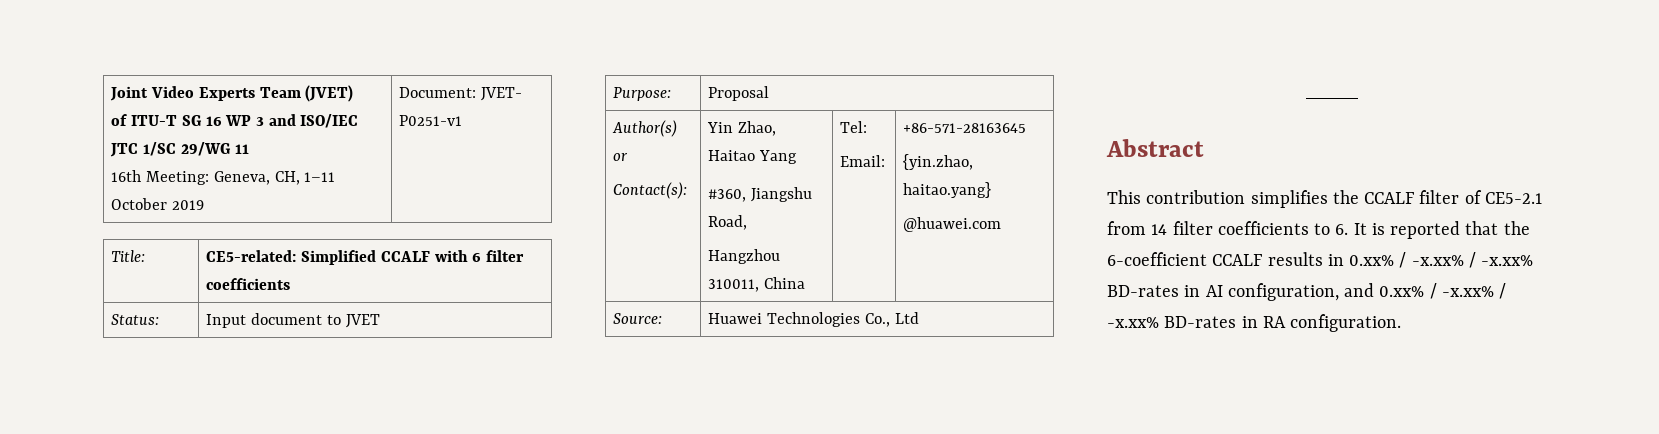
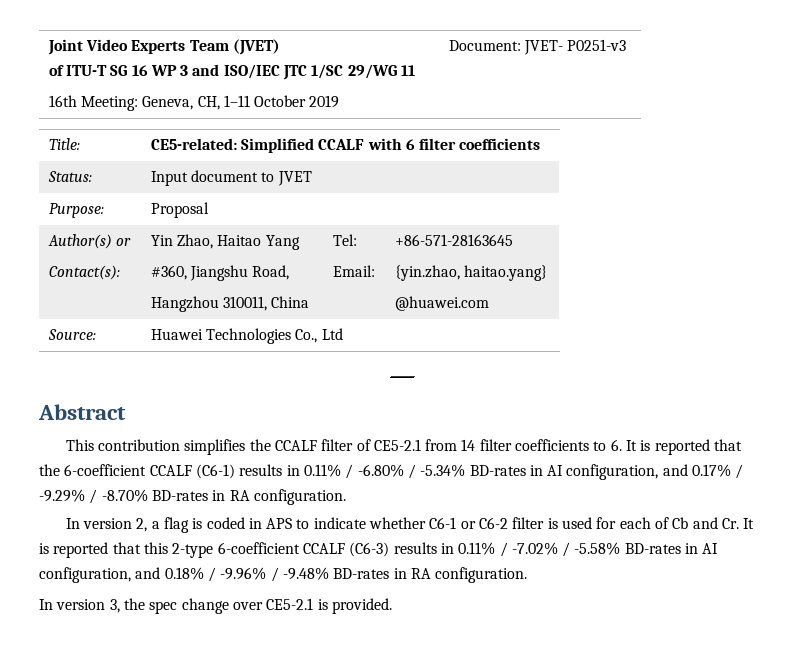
  Joint Video Experts Team (JVET)
  of ITU-T SG 16 WP 3 and ISO/IEC JTC 1/SC 29/WG 11
- 16th Meeting: Geneva, CH, 1–11 October 2019 | Document: JVET- P0251-v1
+ 16th Meeting: Geneva, CH, 1–11 October 2019 | Document: JVET- P0251-v3
- This contribution simplifies the CCALF filter of CE5-2.1 from 14 filter coefficients to 6. It is reported that the 6-coefficient CCALF results in 0.xx% / -x.xx% / -x.xx% BD-rates in AI configuration, and 0.xx% / -x.xx% / -x.xx% BD-rates in RA configuration.
+ This contribution simplifies the CCALF filter of CE5-2.1 from 14 filter coefficients to 6. It is reported that the 6-coefficient CCALF (C6-1) results in 0.11% / -6.80% / -5.34% BD-rates in AI configuration, and 0.17% / -9.29% / -8.70% BD-rates in RA configuration.
+ In version 2, a flag is coded in APS to indicate whether C6-1 or C6-2 filter is used for each of Cb and Cr. It is reported that this 2-type 6-coefficient CCALF (C6-3) results in 0.11% / -7.02% / -5.58% BD-rates in AI configuration, and 0.18% / -9.96% / -9.48% BD-rates in RA configuration.
+ In version 3, the spec change over CE5-2.1 is provided.

